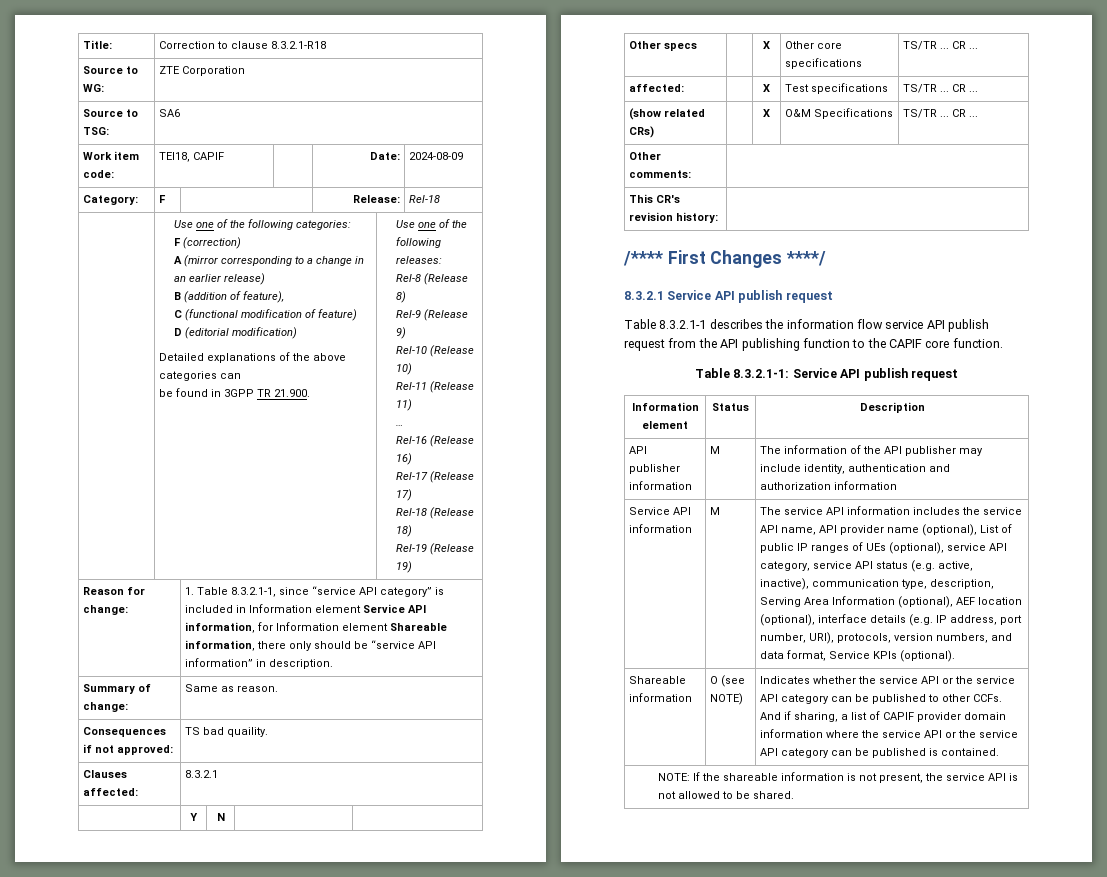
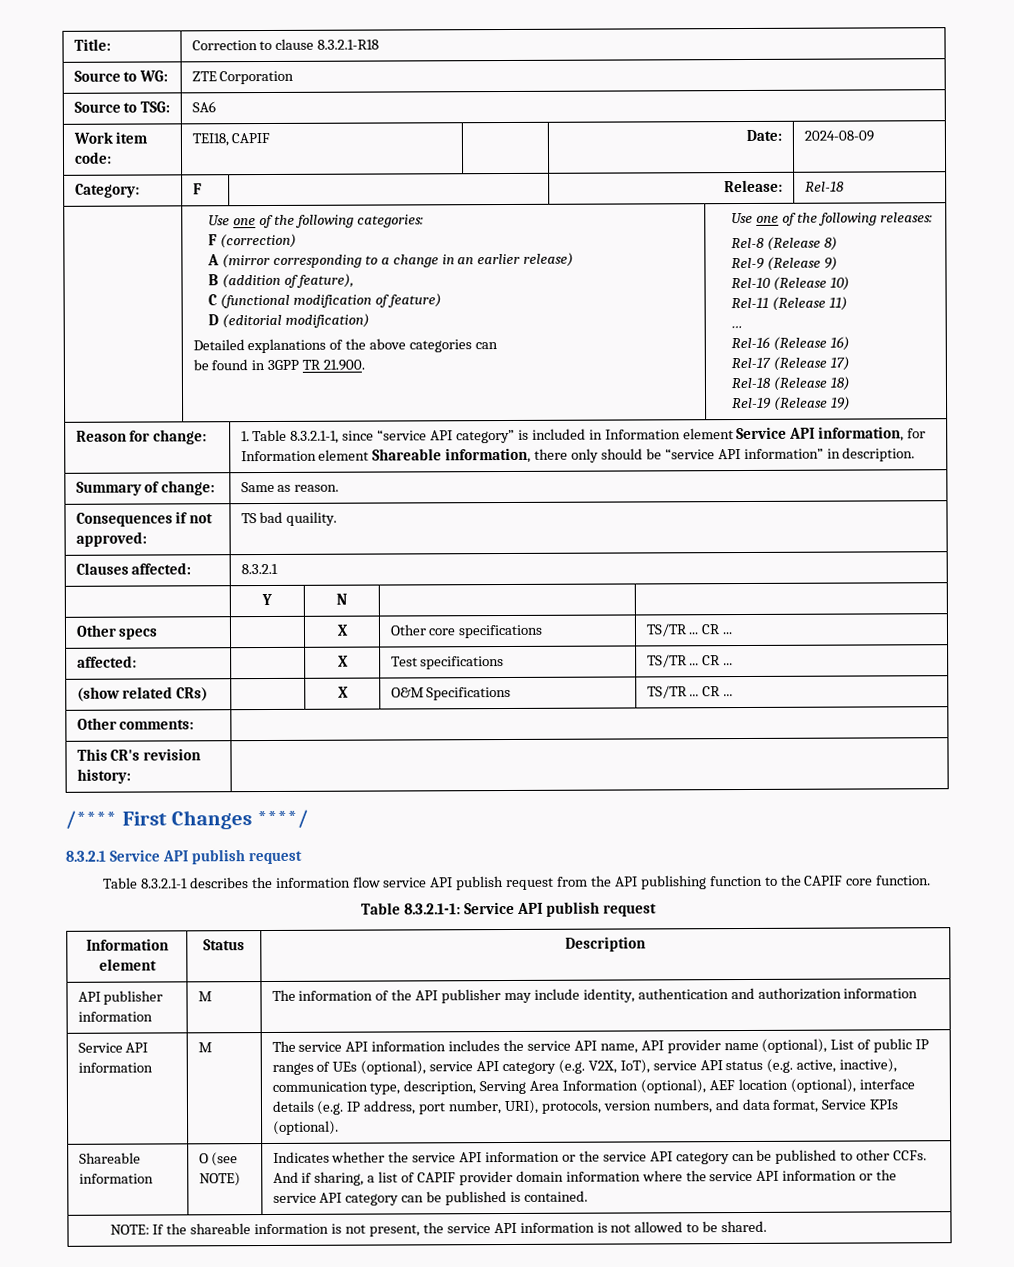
- The service API information includes the service API name, API provider name (optional), List of public IP ranges of UEs (optional), service API category, service API status (e.g. active, inactive), communication type, description, Serving Area Information (optional), AEF location (optional), interface details (e.g. IP address, port number, URI), protocols, version numbers, and data format, Service KPIs (optional).
+ The service API information includes the service API name, API provider name (optional), List of public IP ranges of UEs (optional), service API category (e.g. V2X, IoT), service API status (e.g. active, inactive), communication type, description, Serving Area Information (optional), AEF location (optional), interface details (e.g. IP address, port number, URI), protocols, version numbers, and data format, Service KPIs (optional).
- Indicates whether the service API or the service API category can be published to other CCFs.
+ Indicates whether the service API information or the service API category can be published to other CCFs.
- And if sharing, a list of CAPIF provider domain information where the service API or the service API category can be published is contained.
+ And if sharing, a list of CAPIF provider domain information where the service API information or the service API category can be published is contained.
- NOTE: If the shareable information is not present, the service API is not allowed to be shared.
+ NOTE: If the shareable information is not present, the service API information is not allowed to be shared.

